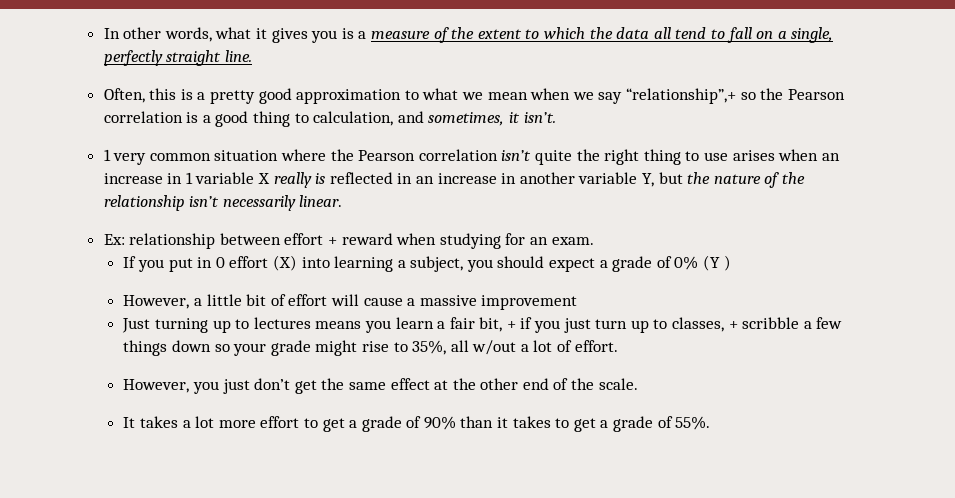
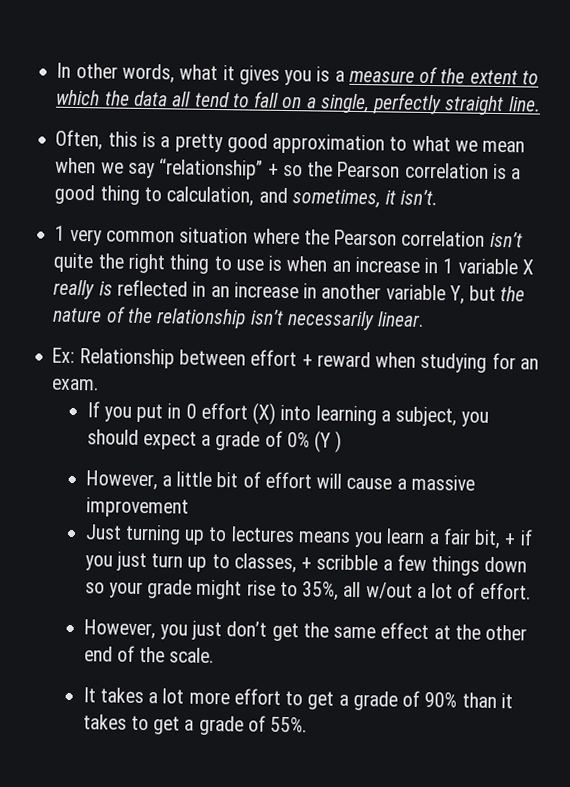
- Often, this is a pretty good approximation to what we mean when we say “relationship”,+ so the Pearson correlation is a good thing to calculation, and sometimes, it isn’t.
+ Often, this is a pretty good approximation to what we mean when we say “relationship” + so the Pearson correlation is a good thing to calculation, and sometimes, it isn’t.
- 1 very common situation where the Pearson correlation isn’t quite the right thing to use arises when an increase in 1 variable X really is reflected in an increase in another variable Y, but the nature of the relationship isn’t necessarily linear.
+ 1 very common situation where the Pearson correlation isn’t quite the right thing to use is when an increase in 1 variable X really is reflected in an increase in another variable Y, but the nature of the relationship isn’t necessarily linear.
- Ex: relationship between effort + reward when studying for an exam.
+ Ex: Relationship between effort + reward when studying for an exam.

